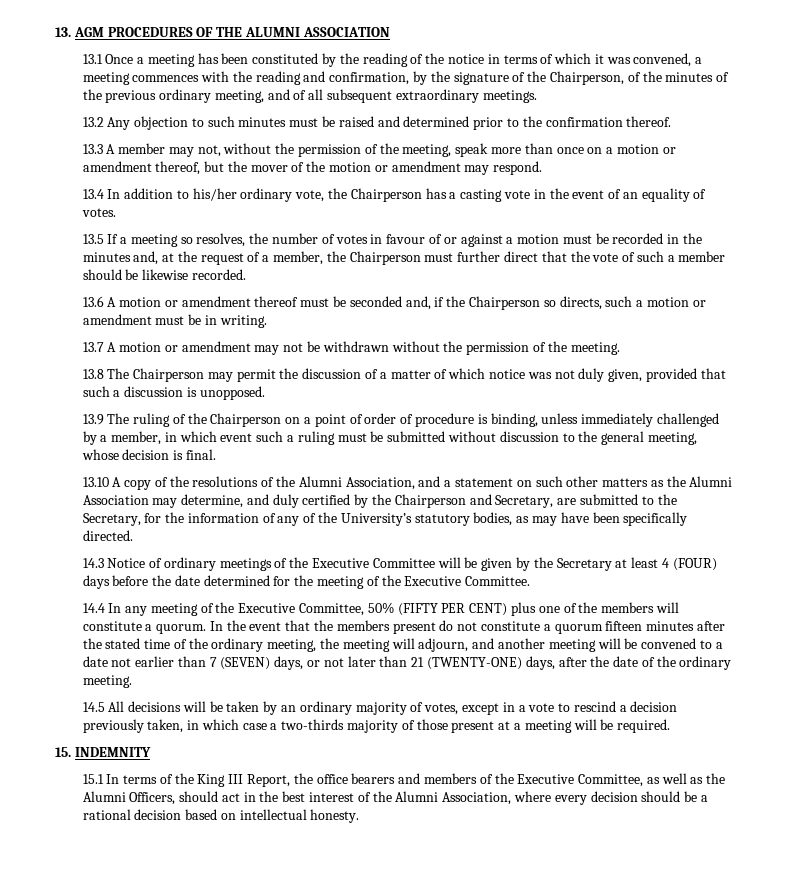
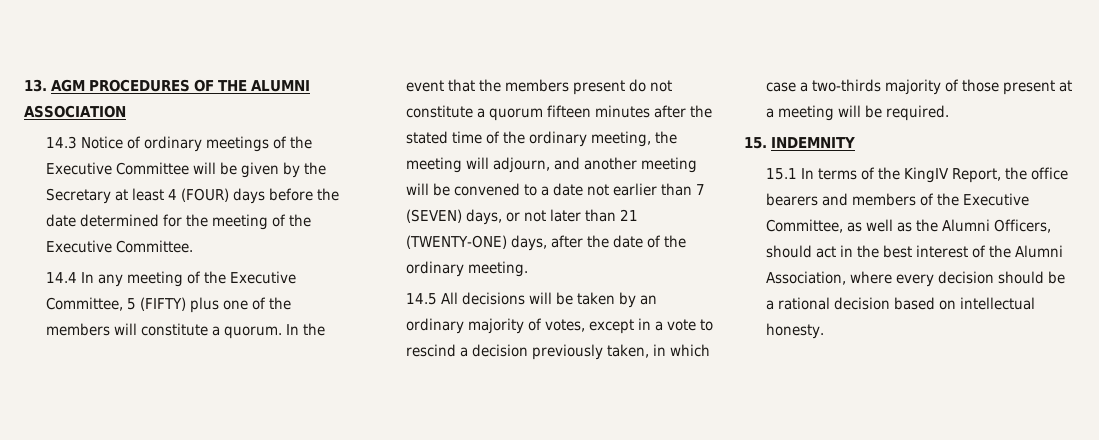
- 13.1 Once a meeting has been constituted by the reading of the notice in terms of which it was convened, a meeting commences with the reading and confirmation, by the signature of the Chairperson, of the minutes of the previous ordinary meeting, and of all subsequent extraordinary meetings.
- 13.2 Any objection to such minutes must be raised and determined prior to the confirmation thereof.
- 13.3 A member may not, without the permission of the meeting, speak more than once on a motion or amendment thereof, but the mover of the motion or amendment may respond.
- 13.4 In addition to his/her ordinary vote, the Chairperson has a casting vote in the event of an equality of votes.
- 13.5 If a meeting so resolves, the number of votes in favour of or against a motion must be recorded in the minutes and, at the request of a member, the Chairperson must further direct that the vote of such a member should be likewise recorded.
- 13.6 A motion or amendment thereof must be seconded and, if the Chairperson so directs, such a motion or amendment must be in writing.
- 13.7 A motion or amendment may not be withdrawn without the permission of the meeting.
- 13.8 The Chairperson may permit the discussion of a matter of which notice was not duly given, provided that such a discussion is unopposed.
- 13.9 The ruling of the Chairperson on a point of order of procedure is binding, unless immediately challenged by a member, in which event such a ruling must be submitted without discussion to the general meeting, whose decision is final.
- 13.10 A copy of the resolutions of the Alumni Association, and a statement on such other matters as the Alumni Association may determine, and duly certified by the Chairperson and Secretary, are submitted to the Secretary, for the information of any of the University’s statutory bodies, as may have been specifically directed.
- 14.4 In any meeting of the Executive Committee, 50% (FIFTY PER CENT) plus one of the members will constitute a quorum.
+ 14.4 In any meeting of the Executive Committee, 5 (FIFTY) plus one of the members will constitute a quorum.
- 15.1 In terms of the King III Report, the office bearers and members of the Executive Committee, as well as the Alumni Officers, should act in the best interest of the Alumni Association, where every decision should be a rational decision based on intellectual honesty.
+ 15.1 In terms of the KingIV Report, the office bearers and members of the Executive Committee, as well as the Alumni Officers, should act in the best interest of the Alumni Association, where every decision should be a rational decision based on intellectual honesty.

